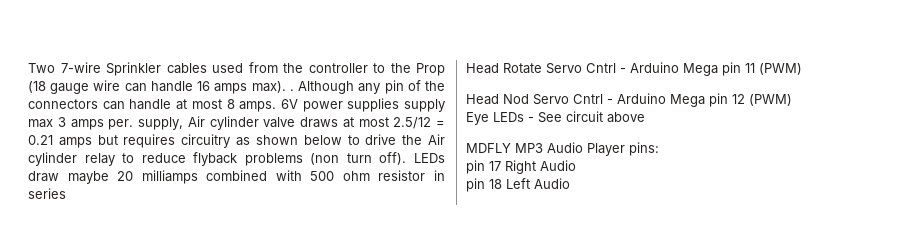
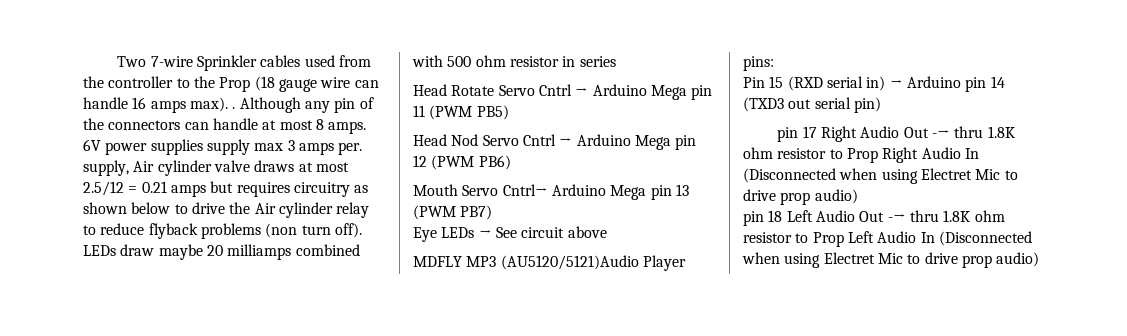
- Head Rotate Servo Cntrl - Arduino Mega pin 11 (PWM)
+ Head Rotate Servo Cntrl → Arduino Mega pin 11 (PWM PB5)
- Head Nod Servo Cntrl - Arduino Mega pin 12 (PWM)
+ Head Nod Servo Cntrl → Arduino Mega pin 12 (PWM PB6)
+ Mouth Servo Cntrl→ Arduino Mega pin 13 (PWM PB7)
- Eye LEDs - See circuit above
+ Eye LEDs → See circuit above
- MDFLY MP3 Audio Player pins:
+ MDFLY MP3 (AU5120/5121)Audio Player pins:
- pin 17 Right Audio
- pin 18 Left Audio
+ Pin 15 (RXD serial in) → Arduino pin 14 (TXD3 out serial pin)
+ pin 17 Right Audio Out -→ thru 1.8K ohm resistor to Prop Right Audio In (Disconnected when using Electret Mic to drive prop audio)
+ pin 18 Left Audio Out -→ thru 1.8K ohm resistor to Prop Left Audio In (Disconnected when using Electret Mic to drive prop audio)

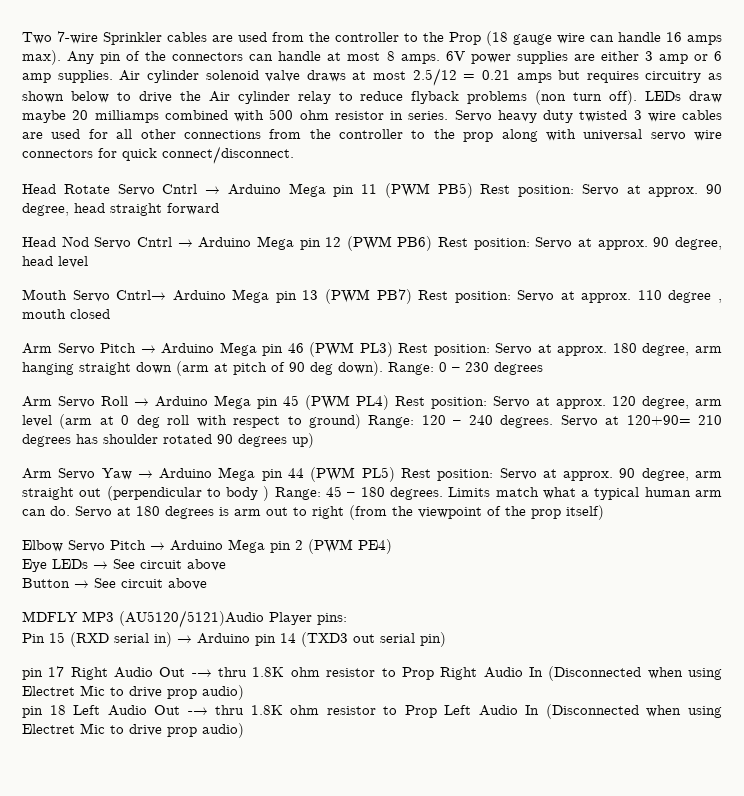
- Two 7-wire Sprinkler cables used from the controller to the Prop (18 gauge wire can handle 16 amps max). . Although any pin of the connectors can handle at most 8 amps.
+ Two 7-wire Sprinkler cables are used from the controller to the Prop (18 gauge wire can handle 16 amps max). Any pin of the connectors can handle at most 8 amps.
- 6V power supplies supply max 3 amps per. supply, Air cylinder valve draws at most 2.5/12 = 0.21 amps but requires circuitry as shown below to drive the Air cylinder relay to reduce flyback problems (non turn off).
+ 6V power supplies are either 3 amp or 6 amp supplies. Air cylinder solenoid valve draws at most 2.5/12 = 0.21 amps but requires circuitry as shown below to drive the Air cylinder relay to reduce flyback problems (non turn off).
- LEDs draw maybe 20 milliamps combined with 500 ohm resistor in series
+ LEDs draw maybe 20 milliamps combined with 500 ohm resistor in series. Servo heavy duty twisted 3 wire cables are used for all other connections from the controller to the prop along with universal servo wire connectors for quick connect/disconnect.
- Head Rotate Servo Cntrl → Arduino Mega pin 11 (PWM PB5)
+ Head Rotate Servo Cntrl → Arduino Mega pin 11 (PWM PB5) Rest position: Servo at approx. 90 degree, head straight forward
- Head Nod Servo Cntrl → Arduino Mega pin 12 (PWM PB6)
+ Head Nod Servo Cntrl → Arduino Mega pin 12 (PWM PB6) Rest position: Servo at approx. 90 degree, head level
- Mouth Servo Cntrl→ Arduino Mega pin 13 (PWM PB7)
+ Mouth Servo Cntrl→ Arduino Mega pin 13 (PWM PB7) Rest position: Servo at approx. 110 degree , mouth closed
+ Arm Servo Pitch → Arduino Mega pin 46 (PWM PL3) Rest position: Servo at approx. 180 degree, arm hanging straight down (arm at pitch of 90 deg down). Range: 0 – 230 degrees
+ Arm Servo Roll → Arduino Mega pin 45 (PWM PL4) Rest position: Servo at approx. 120 degree, arm level (arm at 0 deg roll with respect to ground) Range: 120 – 240 degrees. Servo at 120+90= 210 degrees has shoulder rotated 90 degrees up)
+ Arm Servo Yaw → Arduino Mega pin 44 (PWM PL5) Rest position: Servo at approx. 90 degree, arm straight out (perpendicular to body ) Range: 45 – 180 degrees. Limits match what a typical human arm can do. Servo at 180 degrees is arm out to right (from the viewpoint of the prop itself)
+ Elbow Servo Pitch → Arduino Mega pin 2 (PWM PE4)
+ Button → See circuit above

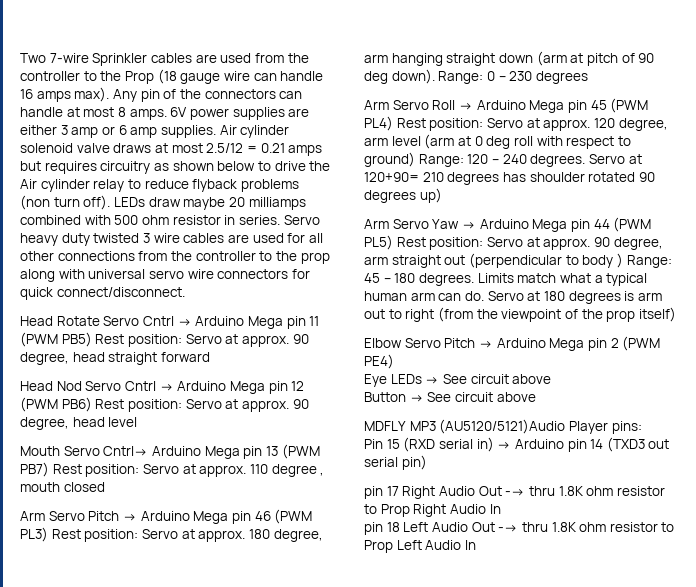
- pin 17 Right Audio Out -→ thru 1.8K ohm resistor to Prop Right Audio In (Disconnected when using Electret Mic to drive prop audio)
+ pin 17 Right Audio Out -→ thru 1.8K ohm resistor to Prop Right Audio In
- pin 18 Left Audio Out -→ thru 1.8K ohm resistor to Prop Left Audio In (Disconnected when using Electret Mic to drive prop audio)
+ pin 18 Left Audio Out -→ thru 1.8K ohm resistor to Prop Left Audio In

